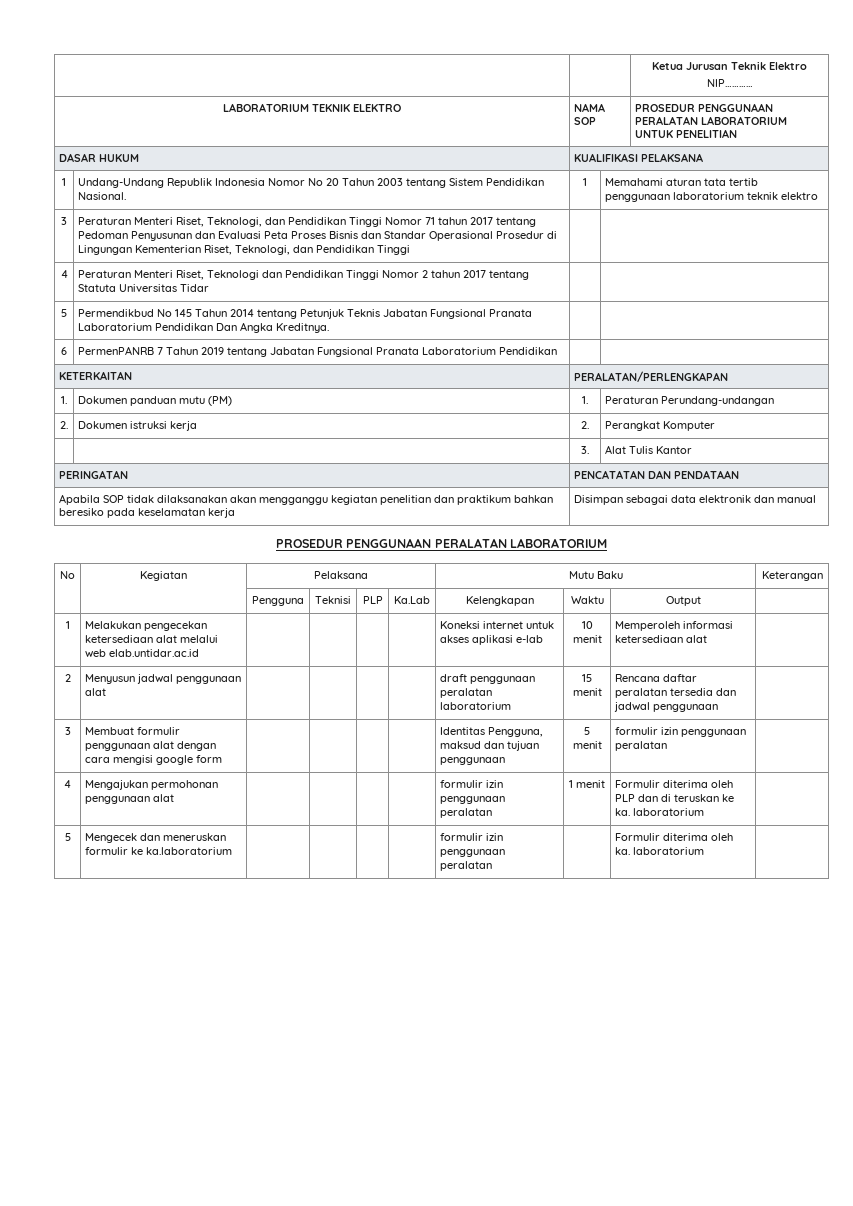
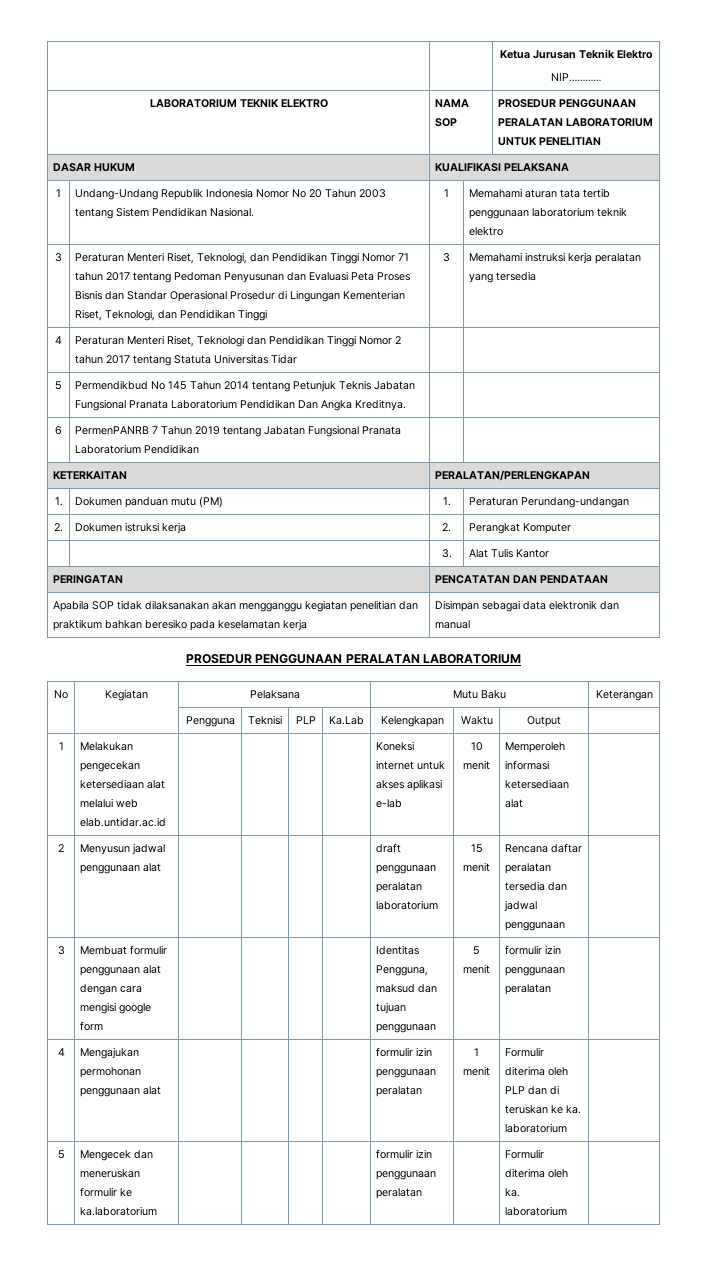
- 3 | Peraturan Menteri Riset, Teknologi, dan Pendidikan Tinggi Nomor 71 tahun 2017 tentang Pedoman Penyusunan dan Evaluasi Peta Proses Bisnis dan Standar Operasional Prosedur di Lingungan Kementerian Riset, Teknologi, dan Pendidikan Tinggi | |
+ 3 | Peraturan Menteri Riset, Teknologi, dan Pendidikan Tinggi Nomor 71 tahun 2017 tentang Pedoman Penyusunan dan Evaluasi Peta Proses Bisnis dan Standar Operasional Prosedur di Lingungan Kementerian Riset, Teknologi, dan Pendidikan Tinggi | 3 | Memahami instruksi kerja peralatan yang tersedia

